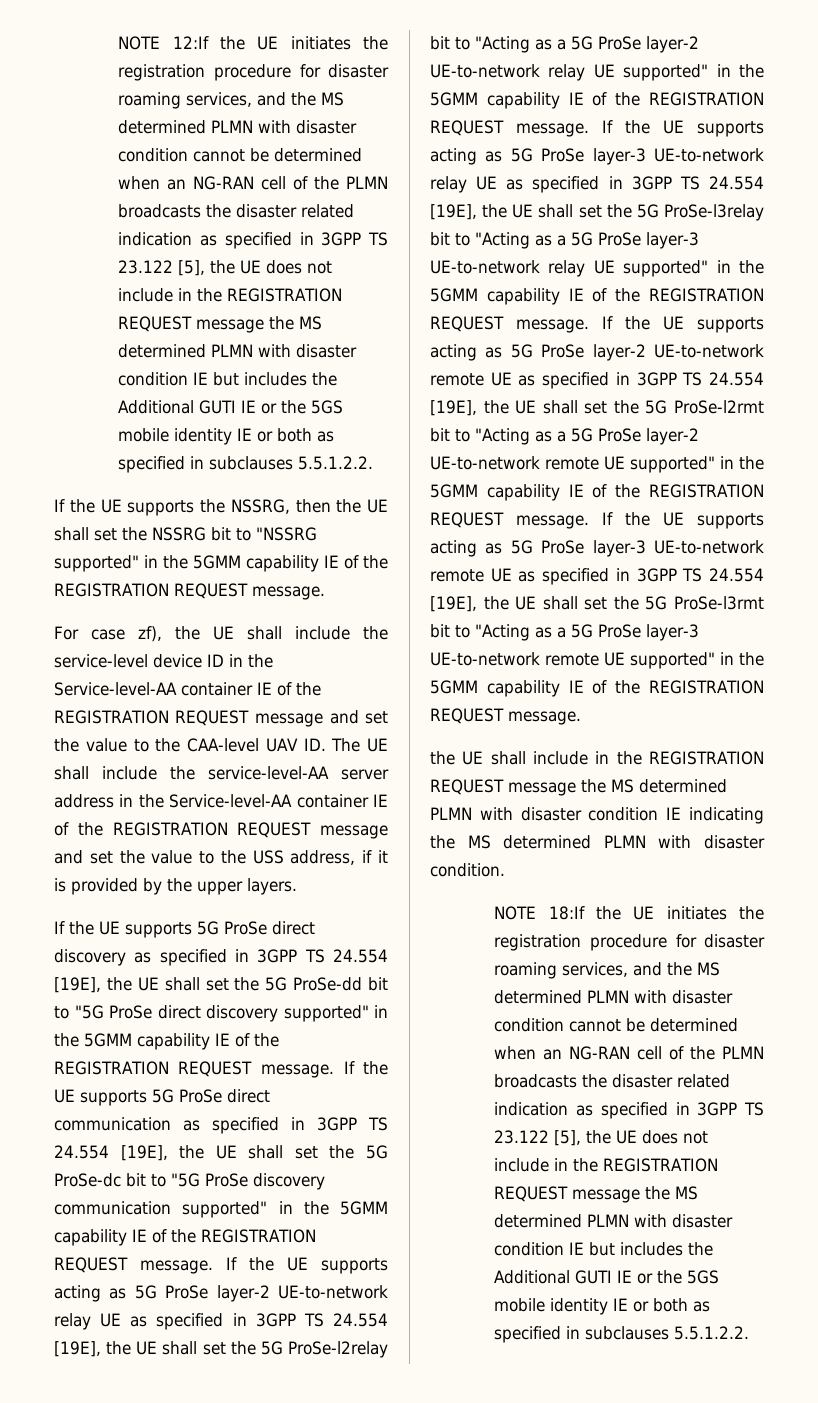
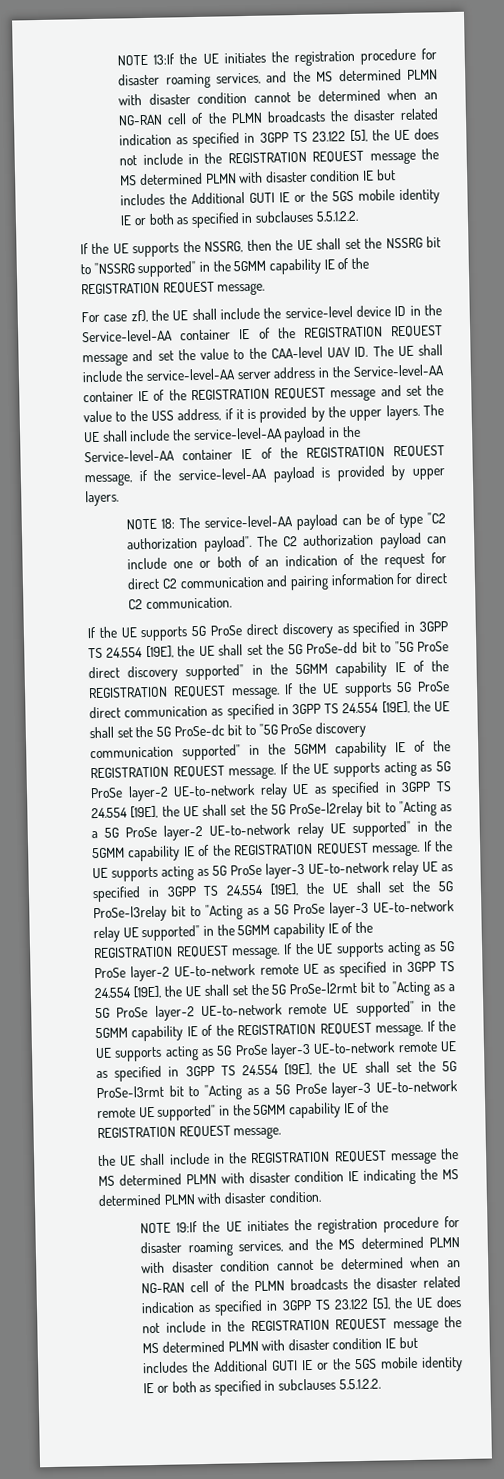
- NOTE 12:If the UE initiates the registration procedure for disaster roaming services, and the MS determined PLMN with disaster condition cannot be determined when an NG-RAN cell of the PLMN broadcasts the disaster related indication as specified in 3GPP TS 23.122 [5], the UE does not include in the REGISTRATION REQUEST message the MS determined PLMN with disaster condition IE but includes the Additional GUTI IE or the 5GS mobile identity IE or both as specified in subclauses 5.5.1.2.2.
+ NOTE 13:If the UE initiates the registration procedure for disaster roaming services, and the MS determined PLMN with disaster condition cannot be determined when an NG-RAN cell of the PLMN broadcasts the disaster related indication as specified in 3GPP TS 23.122 [5], the UE does not include in the REGISTRATION REQUEST message the MS determined PLMN with disaster condition IE but includes the Additional GUTI IE or the 5GS mobile identity IE or both as specified in subclauses 5.5.1.2.2.
+ The UE shall include the service-level-AA payload in the Service-level-AA container IE of the REGISTRATION REQUEST message, if the service-level-AA payload is provided by upper layers.
+ NOTE 18: The service-level-AA payload can be of type "C2 authorization payload". The C2 authorization payload can include one or both of an indication of the request for direct C2 communication and pairing information for direct C2 communication.
- NOTE 18:If the UE initiates the registration procedure for disaster roaming services, and the MS determined PLMN with disaster condition cannot be determined when an NG-RAN cell of the PLMN broadcasts the disaster related indication as specified in 3GPP TS 23.122 [5], the UE does not include in the REGISTRATION REQUEST message the MS determined PLMN with disaster condition IE but includes the Additional GUTI IE or the 5GS mobile identity IE or both as specified in subclauses 5.5.1.2.2.
+ NOTE 19:If the UE initiates the registration procedure for disaster roaming services, and the MS determined PLMN with disaster condition cannot be determined when an NG-RAN cell of the PLMN broadcasts the disaster related indication as specified in 3GPP TS 23.122 [5], the UE does not include in the REGISTRATION REQUEST message the MS determined PLMN with disaster condition IE but includes the Additional GUTI IE or the 5GS mobile identity IE or both as specified in subclauses 5.5.1.2.2.

